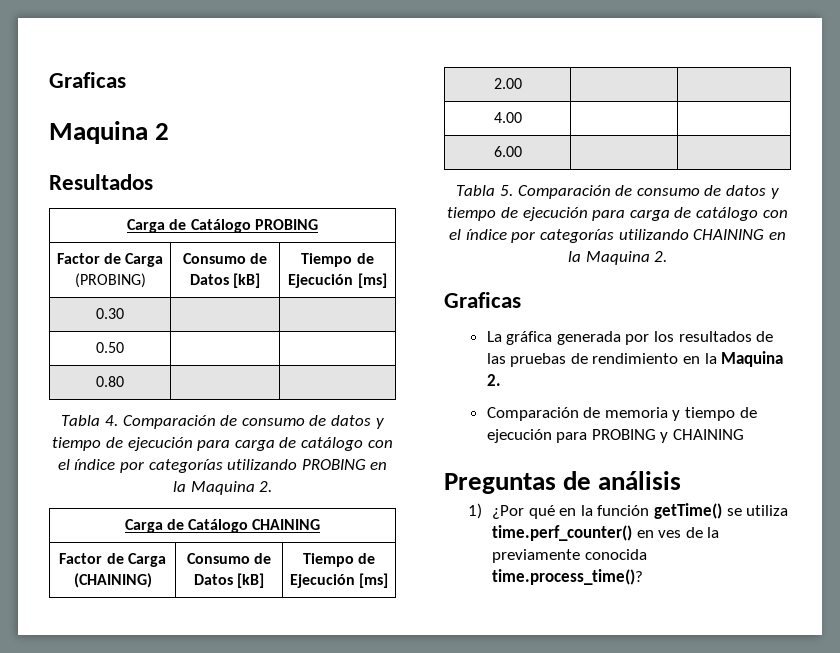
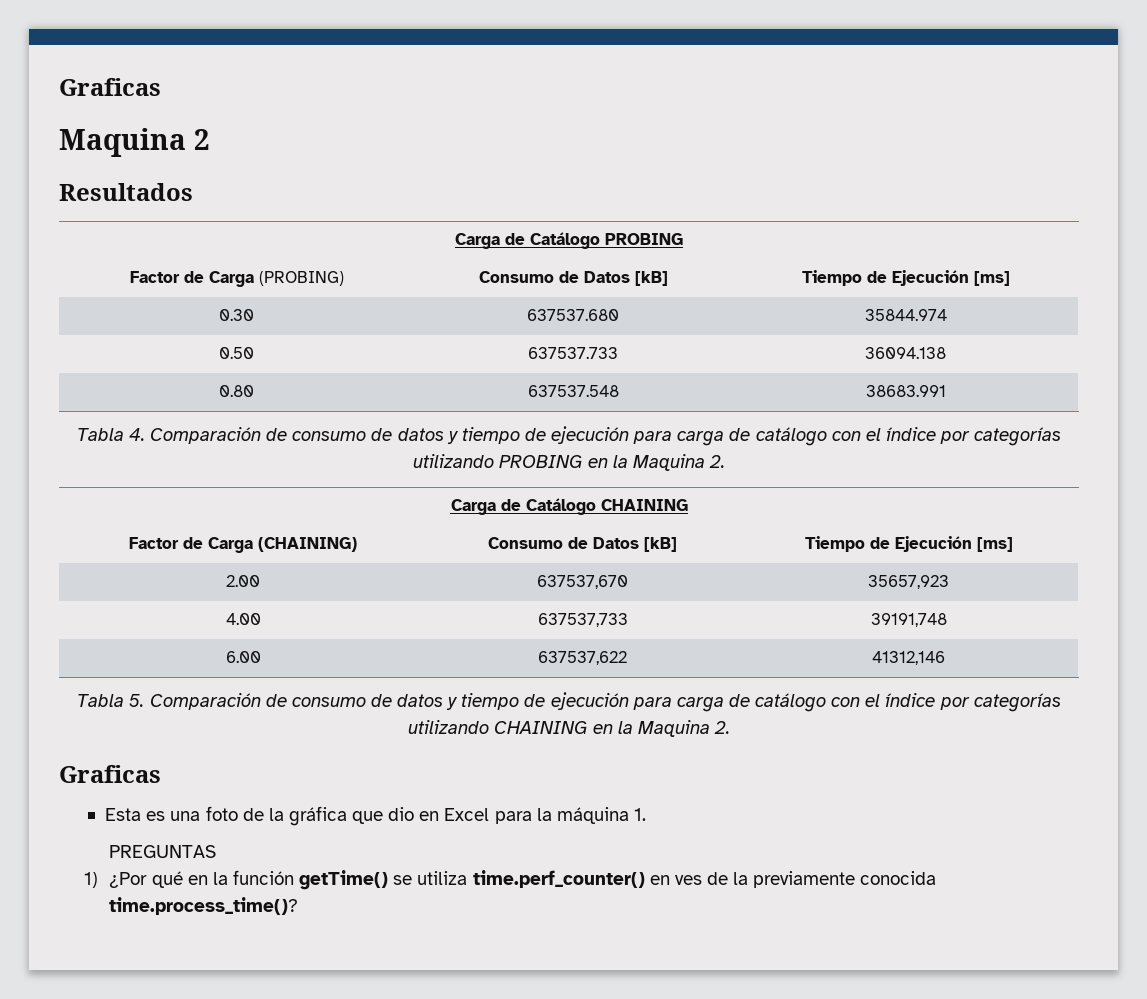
- 0.30 | |
+ 0.30 | 637537.680 | 35844.974
- 0.50 | |
+ 0.50 | 637537.733 | 36094.138
- 0.80 | |
+ 0.80 | 637537.548 | 38683.991
- 2.00 | |
+ 2.00 | 637537,670 | 35657,923
- 4.00 | |
+ 4.00 | 637537,733 | 39191,748
- 6.00 | |
+ 6.00 | 637537,622 | 41312,146
- La gráfica generada por los resultados de las pruebas de rendimiento en la Maquina 2.
- Comparación de memoria y tiempo de ejecución para PROBING y CHAINING
- Preguntas de análisis
+ Esta es una foto de la gráfica que dio en Excel para la máquina 1.
+ PREGUNTAS

